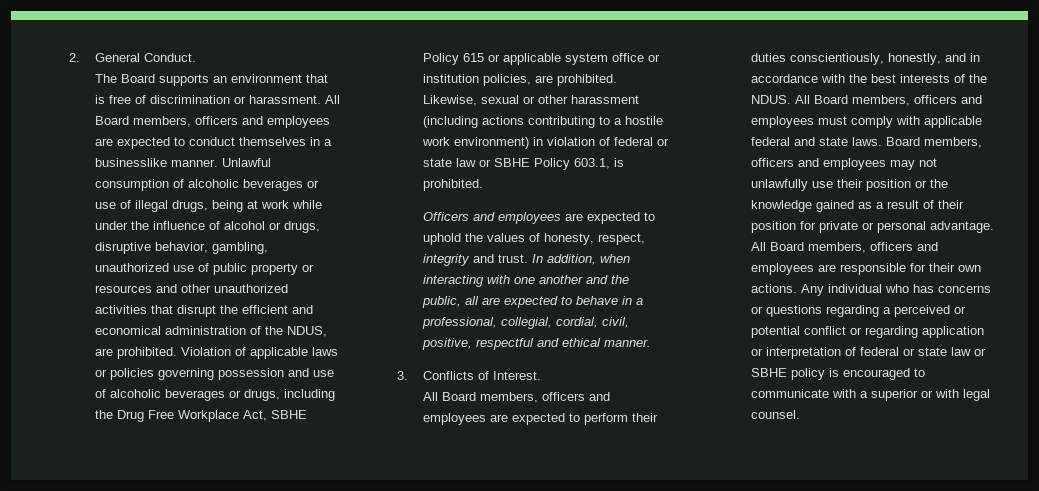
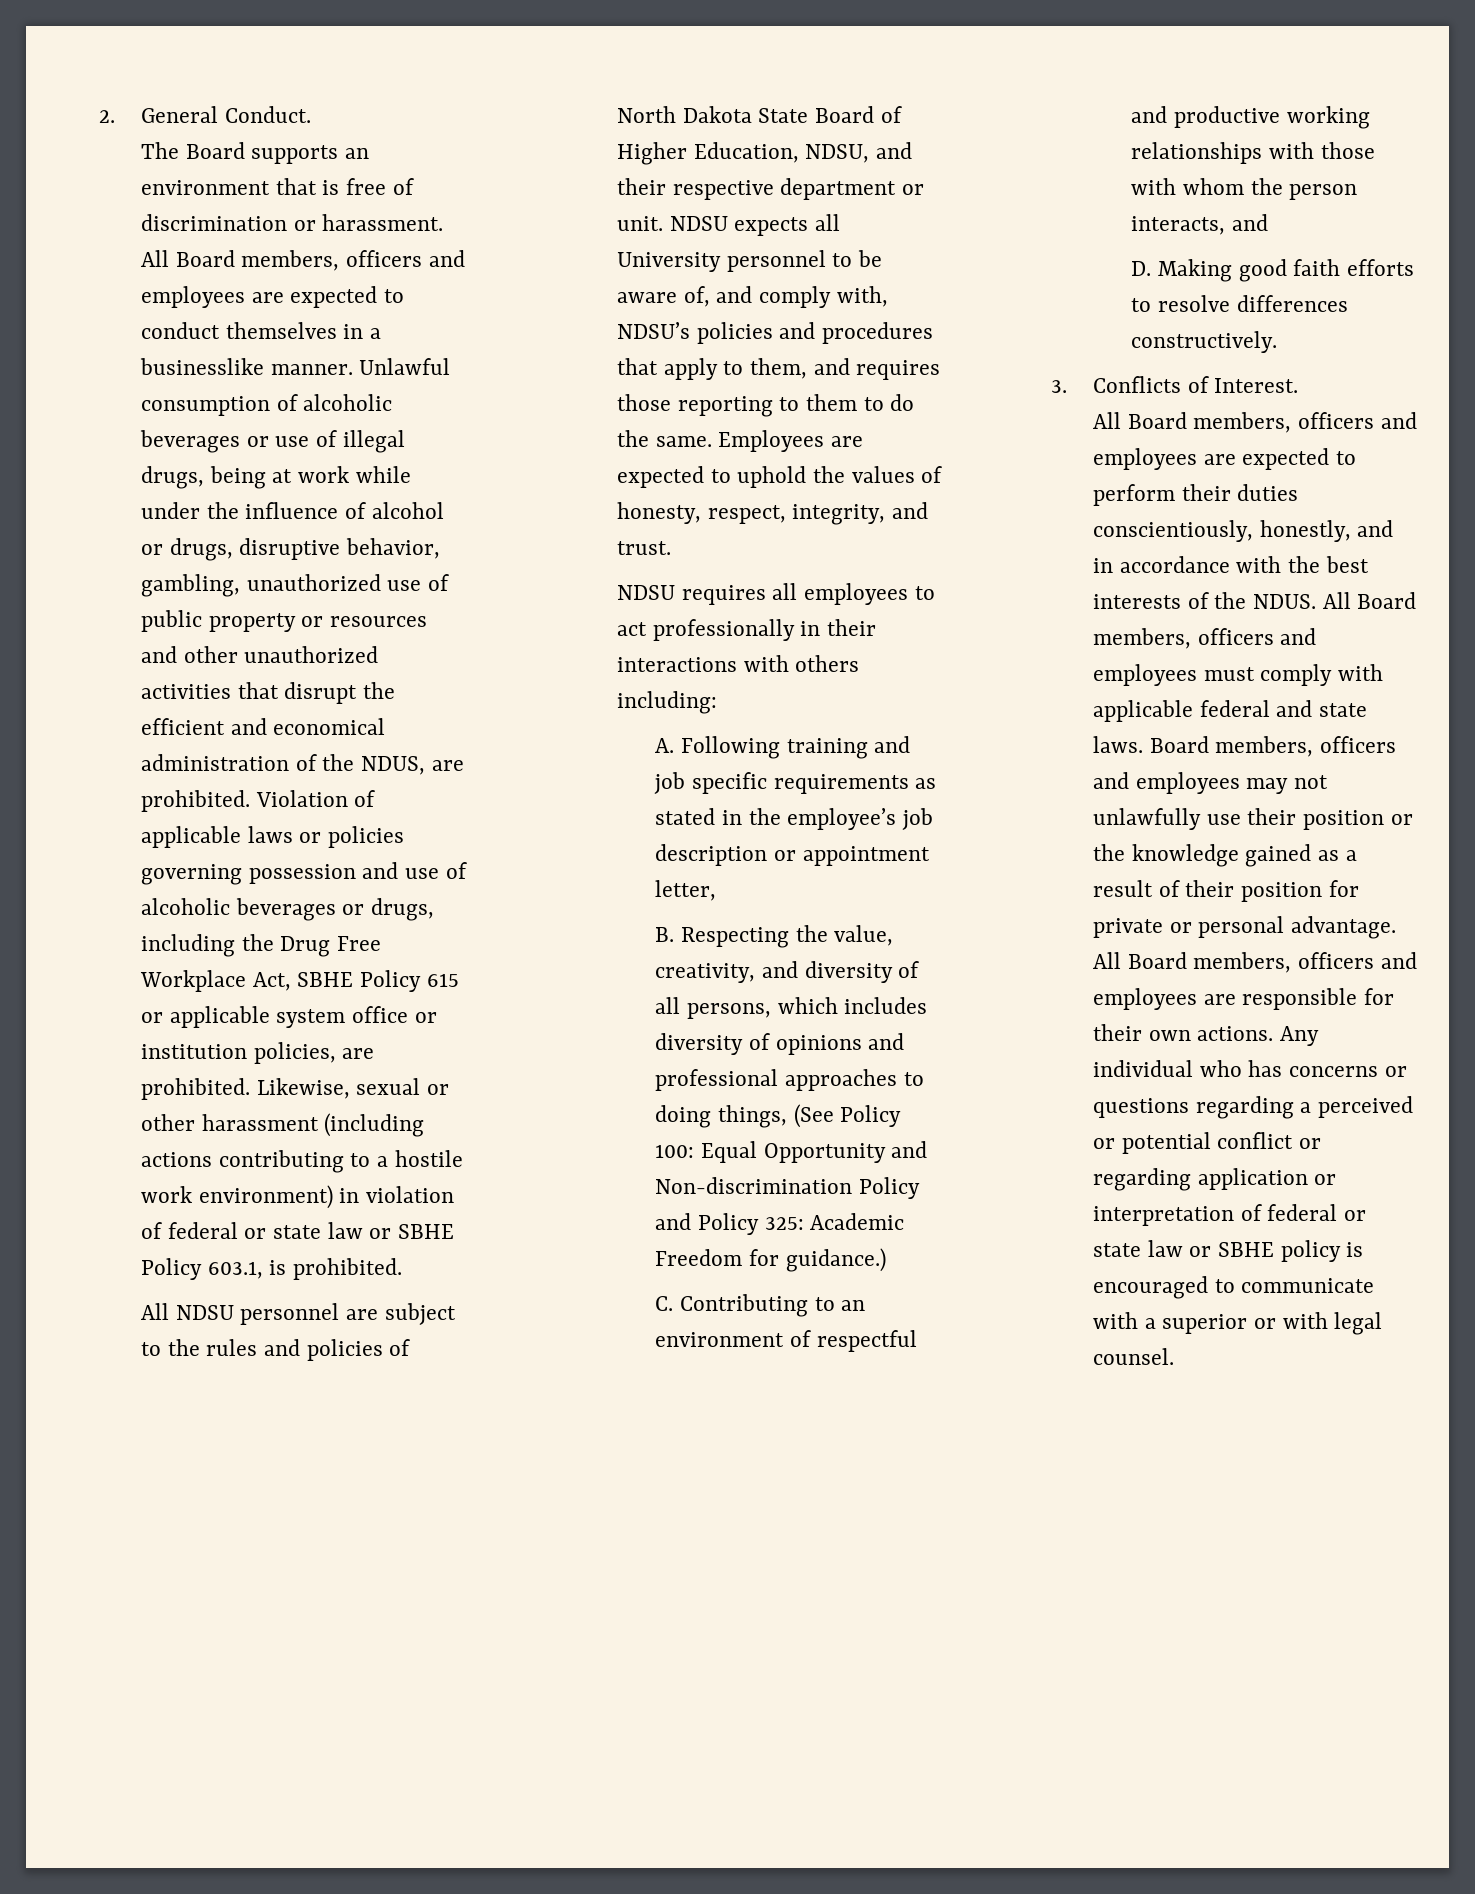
- Officers and employees are expected to uphold the values of honesty, respect, integrity and trust. In addition, when interacting with one another and the public, all are expected to behave in a professional, collegial, cordial, civil, positive, respectful and ethical manner.
+ All NDSU personnel are subject to the rules and policies of North Dakota State Board of Higher Education, NDSU, and their respective department or unit. NDSU expects all University personnel to be aware of, and comply with, NDSU’s policies and procedures that apply to them, and requires those reporting to them to do the same. Employees are expected to uphold the values of honesty, respect, integrity, and trust.
+ NDSU requires all employees to act professionally in their interactions with others including:
+ A. Following training and job specific requirements as stated in the employee’s job description or appointment letter,
+ B. Respecting the value, creativity, and diversity of all persons, which includes diversity of opinions and professional approaches to doing things, (See Policy 100: Equal Opportunity and Non-discrimination Policy and Policy 325: Academic Freedom for guidance.)
+ C. Contributing to an environment of respectful and productive working relationships with those with whom the person interacts, and
+ D. Making good faith efforts to resolve differences constructively.

